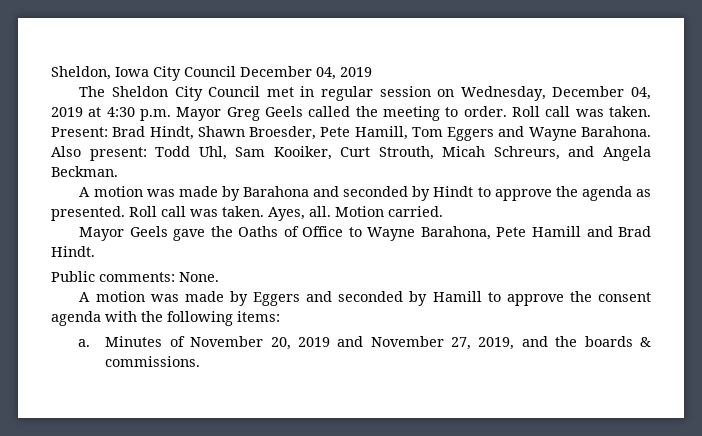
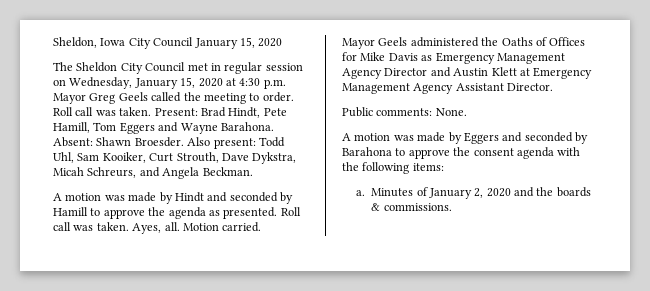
- Sheldon, Iowa City Council December 04, 2019
+ Sheldon, Iowa City Council January 15, 2020
- The Sheldon City Council met in regular session on Wednesday, December 04, 2019 at 4:30 p.m. Mayor Greg Geels called the meeting to order.
+ The Sheldon City Council met in regular session on Wednesday, January 15, 2020 at 4:30 p.m. Mayor Greg Geels called the meeting to order.
- Present: Brad Hindt, Shawn Broesder, Pete Hamill, Tom Eggers and Wayne Barahona.
+ Present: Brad Hindt, Pete Hamill, Tom Eggers and Wayne Barahona.
+ Absent: Shawn Broesder.
- Also present: Todd Uhl, Sam Kooiker, Curt Strouth, Micah Schreurs, and Angela Beckman.
+ Also present: Todd Uhl, Sam Kooiker, Curt Strouth, Dave Dykstra, Micah Schreurs, and Angela Beckman.
- A motion was made by Barahona and seconded by Hindt to approve the agenda as presented.
+ A motion was made by Hindt and seconded by Hamill to approve the agenda as presented.
- Mayor Geels gave the Oaths of Office to Wayne Barahona, Pete Hamill and Brad Hindt.
+ Mayor Geels administered the Oaths of Offices for Mike Davis as Emergency Management Agency Director and Austin Klett at Emergency Management Agency Assistant Director.
- A motion was made by Eggers and seconded by Hamill to approve the consent agenda with the following items:
+ A motion was made by Eggers and seconded by Barahona to approve the consent agenda with the following items:
- Minutes of November 20, 2019 and November 27, 2019, and the boards & commissions.
+ Minutes of January 2, 2020 and the boards & commissions.

